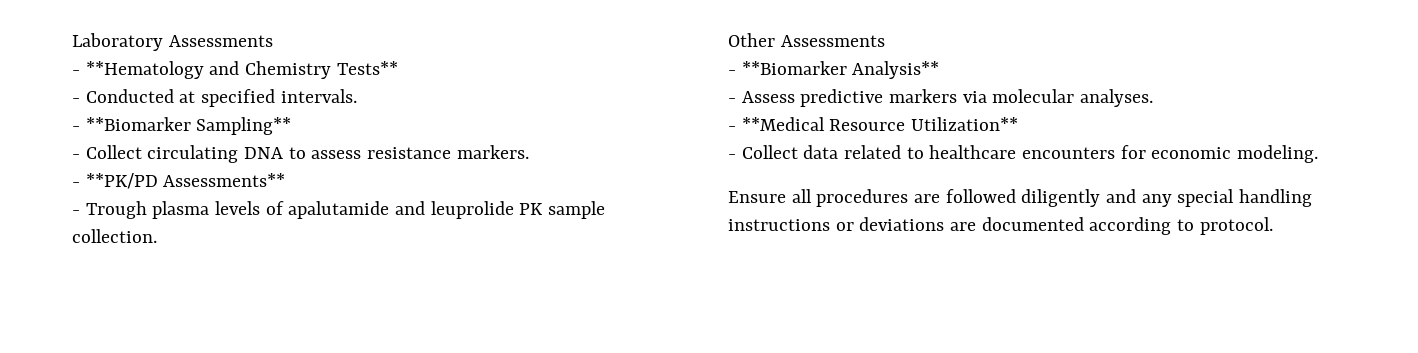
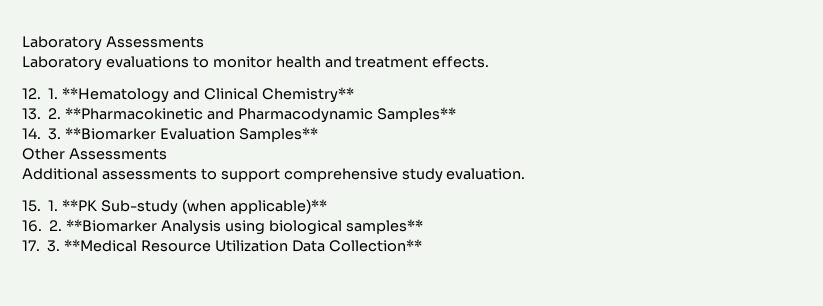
- - **Hematology and Chemistry Tests**
- - Conducted at specified intervals.
- - **Biomarker Sampling**
- - Collect circulating DNA to assess resistance markers.
- - **PK/PD Assessments**
- - Trough plasma levels of apalutamide and leuprolide PK sample collection.
+ Laboratory evaluations to monitor health and treatment effects.
+ 12. 1. **Hematology and Clinical Chemistry**
+ 13. 2. **Pharmacokinetic and Pharmacodynamic Samples**
+ 14. 3. **Biomarker Evaluation Samples**
  Other Assessments
- - **Biomarker Analysis**
- - Assess predictive markers via molecular analyses.
- - **Medical Resource Utilization**
- - Collect data related to healthcare encounters for economic modeling.
- Ensure all procedures are followed diligently and any special handling instructions or deviations are documented according to protocol.
+ Additional assessments to support comprehensive study evaluation.
+ 15. 1. **PK Sub-study (when applicable)**
+ 16. 2. **Biomarker Analysis using biological samples**
+ 17. 3. **Medical Resource Utilization Data Collection**

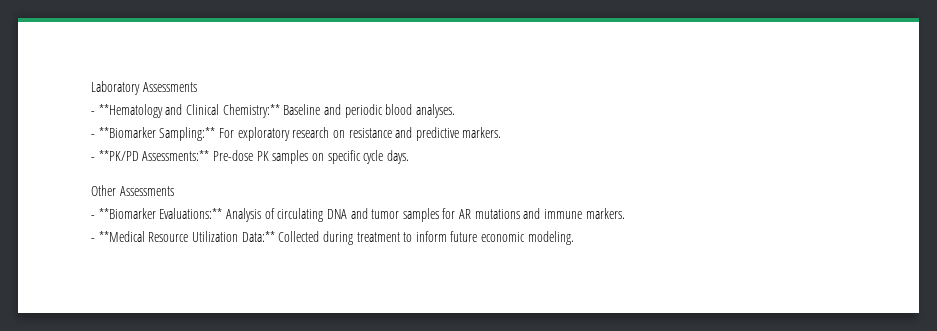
- Laboratory evaluations to monitor health and treatment effects.
- 12. 1. **Hematology and Clinical Chemistry**
- 13. 2. **Pharmacokinetic and Pharmacodynamic Samples**
- 14. 3. **Biomarker Evaluation Samples**
+ - **Hematology and Clinical Chemistry:** Baseline and periodic blood analyses.
+ - **Biomarker Sampling:** For exploratory research on resistance and predictive markers.
+ - **PK/PD Assessments:** Pre-dose PK samples on specific cycle days.
  Other Assessments
- Additional assessments to support comprehensive study evaluation.
- 15. 1. **PK Sub-study (when applicable)**
- 16. 2. **Biomarker Analysis using biological samples**
- 17. 3. **Medical Resource Utilization Data Collection**
+ - **Biomarker Evaluations:** Analysis of circulating DNA and tumor samples for AR mutations and immune markers.
+ - **Medical Resource Utilization Data:** Collected during treatment to inform future economic modeling.

